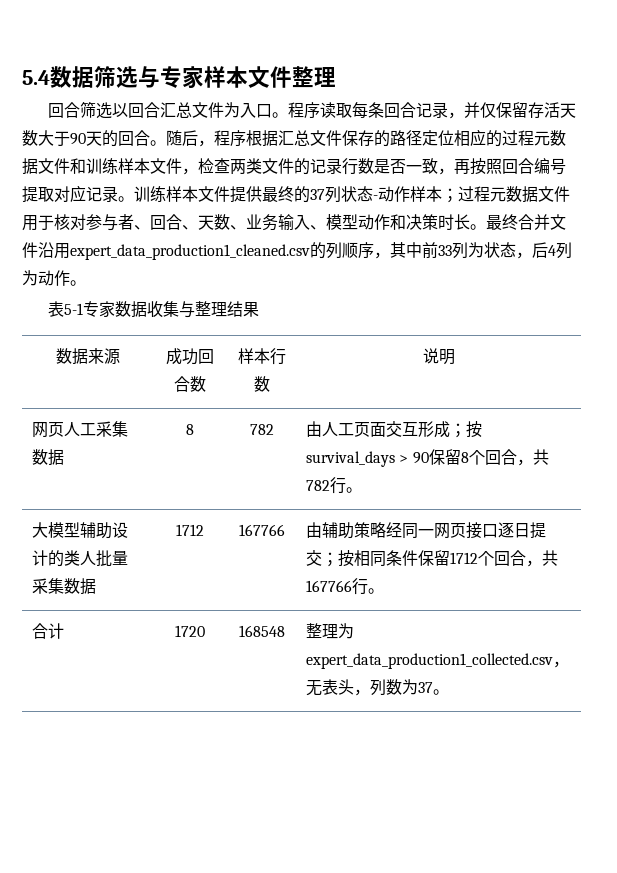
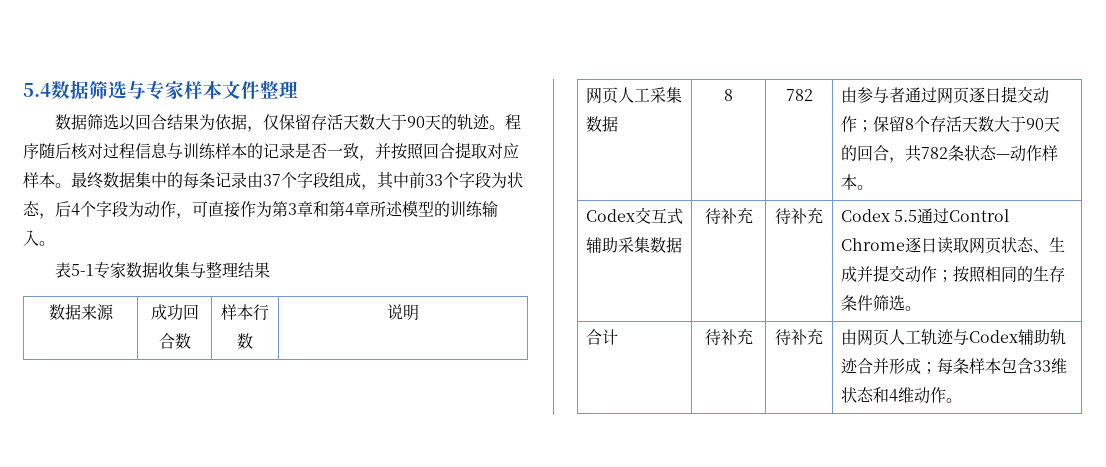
- 回合筛选以回合汇总文件为入口。程序读取每条回合记录，并仅保留存活天数大于90天的回合。随后，程序根据汇总文件保存的路径定位相应的过程元数据文件和训练样本文件，检查两类文件的记录行数是否一致，再按照回合编号提取对应记录。训练样本文件提供最终的37列状态-动作样本；过程元数据文件用于核对参与者、回合、天数、业务输入、模型动作和决策时长。最终合并文件沿用expert_data_production1_cleaned.csv的列顺序，其中前33列为状态，后4列为动作。
+ 数据筛选以回合结果为依据，仅保留存活天数大于90天的轨迹。程序随后核对过程信息与训练样本的记录是否一致，并按照回合提取对应样本。最终数据集中的每条记录由37个字段组成，其中前33个字段为状态，后4个字段为动作，可直接作为第3章和第4章所述模型的训练输入。
- 网页人工采集数据 | 8 | 782 | 由人工页面交互形成；按survival_days > 90保留8个回合，共782行。
- 大模型辅助设计的类人批量采集数据 | 1712 | 167766 | 由辅助策略经同一网页接口逐日提交；按相同条件保留1712个回合，共167766行。
- 合计 | 1720 | 168548 | 整理为expert_data_production1_collected.csv，无表头，列数为37。
+ 网页人工采集数据 | 8 | 782 | 由参与者通过网页逐日提交动作；保留8个存活天数大于90天的回合，共782条状态—动作样本。
+ Codex交互式辅助采集数据 | 待补充 | 待补充 | Codex 5.5通过Control Chrome逐日读取网页状态、生成并提交动作；按照相同的生存条件筛选。
+ 合计 | 待补充 | 待补充 | 由网页人工轨迹与Codex辅助轨迹合并形成；每条样本包含33维状态和4维动作。

